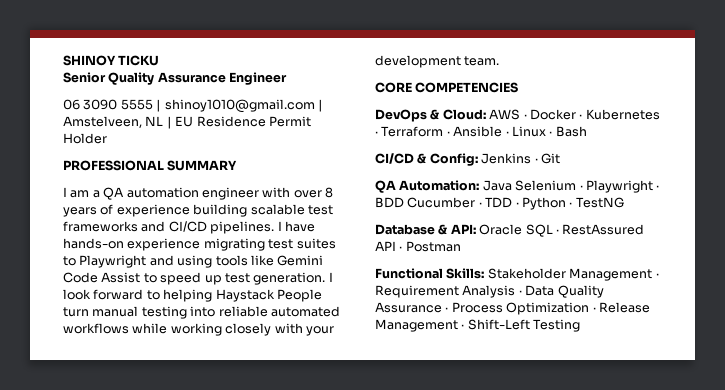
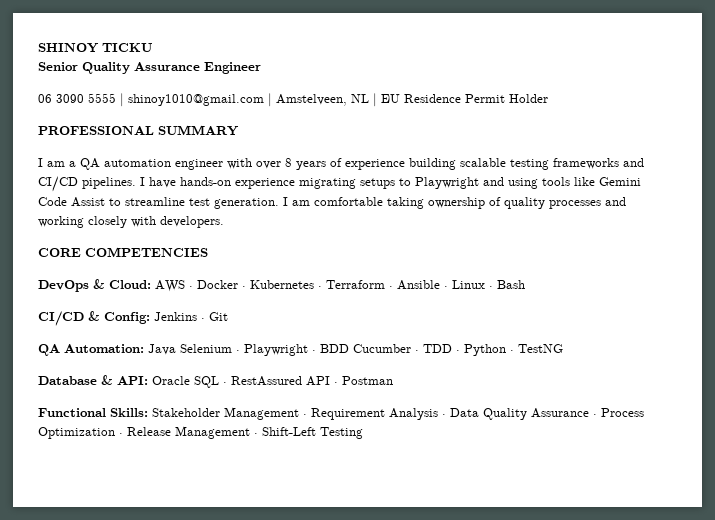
- I am a QA automation engineer with over 8 years of experience building scalable test frameworks and CI/CD pipelines.
+ I am a QA automation engineer with over 8 years of experience building scalable testing frameworks and CI/CD pipelines.
- I have hands-on experience migrating test suites to Playwright and using tools like Gemini Code Assist to speed up test generation.
+ I have hands-on experience migrating setups to Playwright and using tools like Gemini Code Assist to streamline test generation.
- I look forward to helping Haystack People turn manual testing into reliable automated workflows while working closely with your development team.
+ I am comfortable taking ownership of quality processes and working closely with developers.

